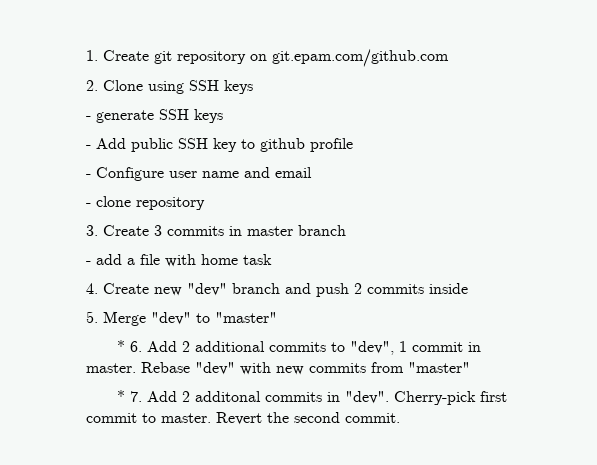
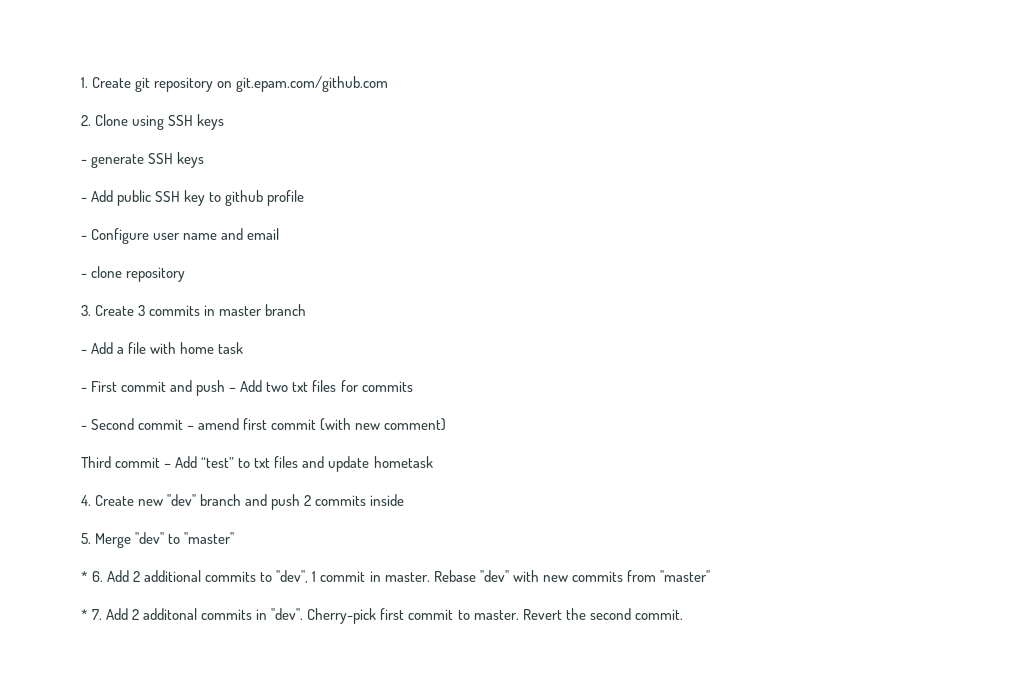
- - add a file with home task
+ - Add a file with home task
+ - First commit and push – Add two txt files for commits
+ - Second commit – amend first commit (with new comment)
+ Third commit – Add “test” to txt files and update hometask

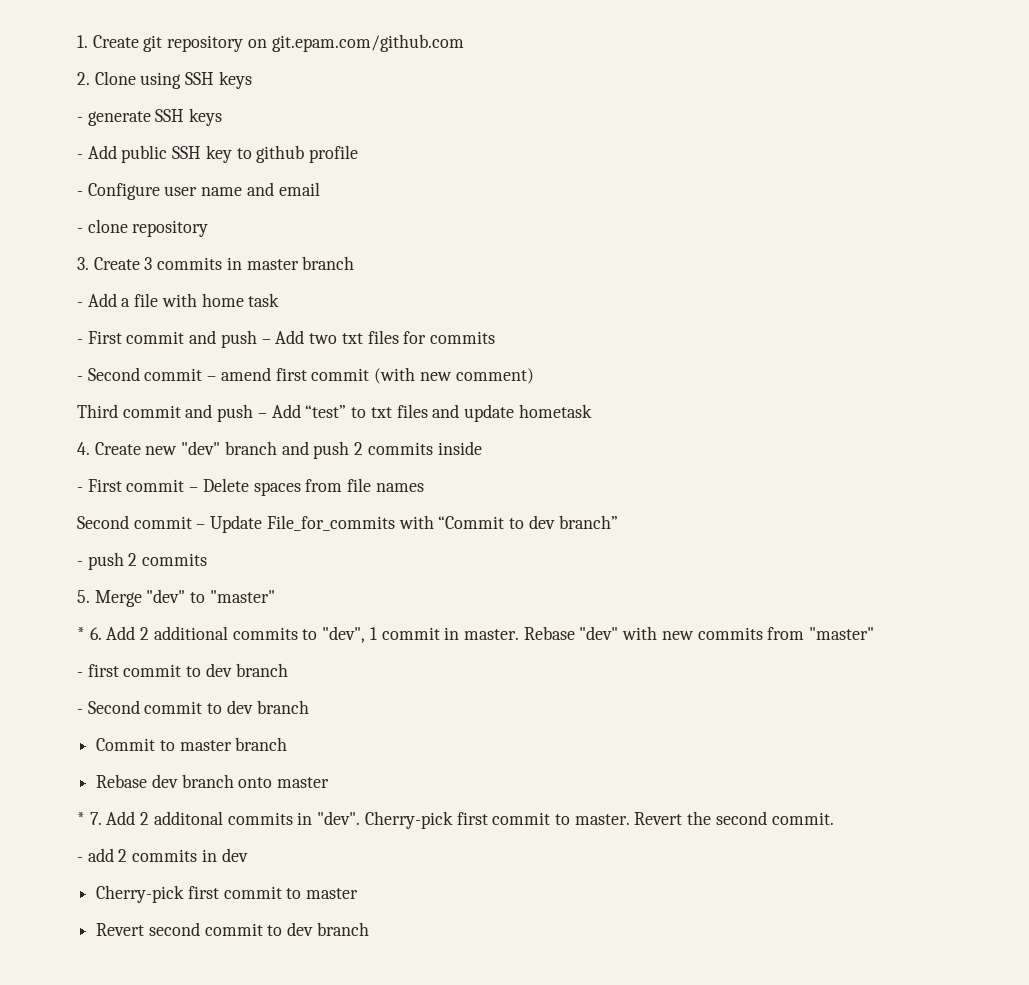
- Third commit – Add “test” to txt files and update hometask
+ Third commit and push – Add “test” to txt files and update hometask
+ - First commit – Delete spaces from file names
+ Second commit – Update File_for_commits with “Commit to dev branch”
+ - push 2 commits
+ - first commit to dev branch
+ - Second commit to dev branch
+ Commit to master branch
+ Rebase dev branch onto master
+ - add 2 commits in dev
+ Cherry-pick first commit to master
+ Revert second commit to dev branch

